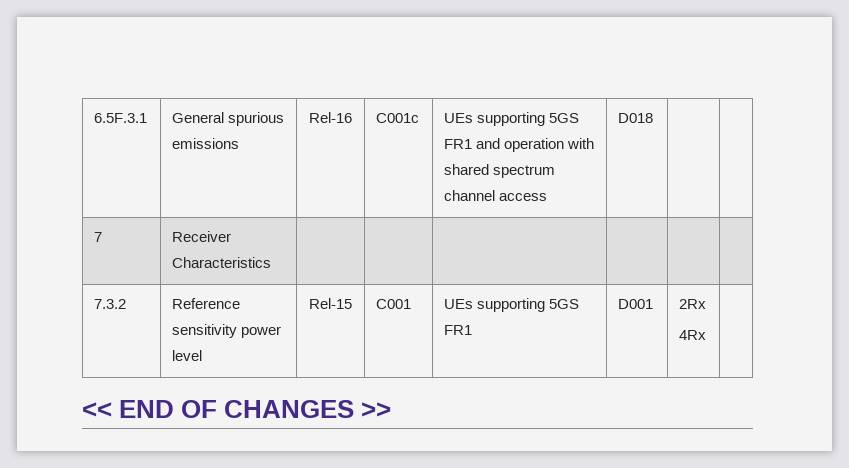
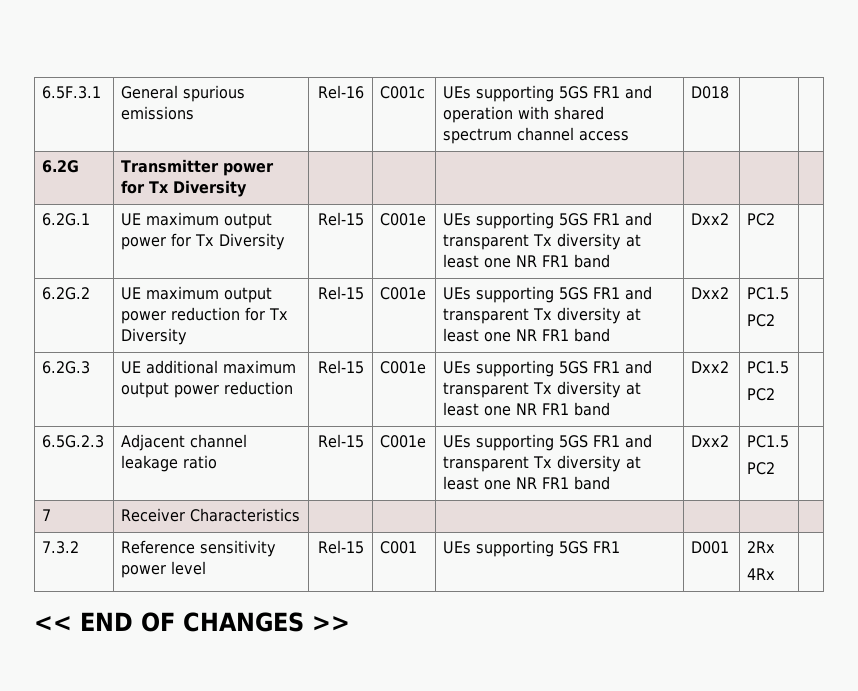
+ 6.2G | Transmitter power for Tx Diversity | | | | | |
+ 6.2G.1 | UE maximum output power for Tx Diversity | Rel-15 | C001e | UEs supporting 5GS FR1 and transparent Tx diversity at least one NR FR1 band | Dxx2 | PC2 |
+ 6.2G.2 | UE maximum output power reduction for Tx Diversity | Rel-15 | C001e | UEs supporting 5GS FR1 and transparent Tx diversity at least one NR FR1 band | Dxx2 | PC1.5
+ PC2 |
+ 6.2G.3 | UE additional maximum output power reduction | Rel-15 | C001e | UEs supporting 5GS FR1 and transparent Tx diversity at least one NR FR1 band | Dxx2 | PC1.5
+ PC2 |
+ 6.5G.2.3 | Adjacent channel leakage ratio | Rel-15 | C001e | UEs supporting 5GS FR1 and transparent Tx diversity at least one NR FR1 band | Dxx2 | PC1.5
+ PC2 |

